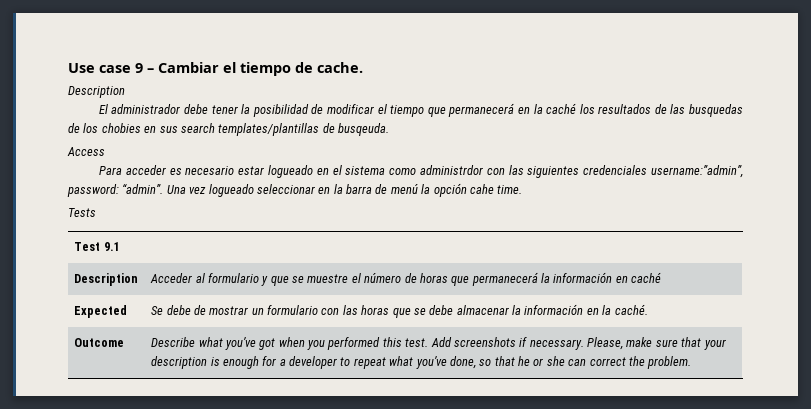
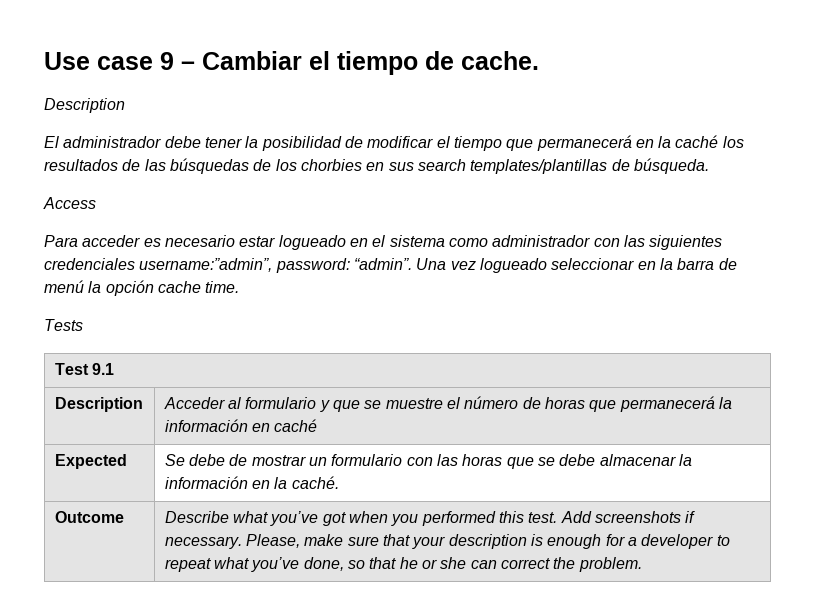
- El administrador debe tener la posibilidad de modificar el tiempo que permanecerá en la caché los resultados de las busquedas de los chobies en sus search templates/plantillas de busqeuda.
+ El administrador debe tener la posibilidad de modificar el tiempo que permanecerá en la caché los resultados de las búsquedas de los chorbies en sus search templates/plantillas de búsqueda.
- Para acceder es necesario estar logueado en el sistema como administrdor con las siguientes credenciales username:”admin”, password: “admin”.
+ Para acceder es necesario estar logueado en el sistema como administrador con las siguientes credenciales username:”admin”, password: “admin”.
- Una vez logueado seleccionar en la barra de menú la opción cahe time.
+ Una vez logueado seleccionar en la barra de menú la opción cache time.

